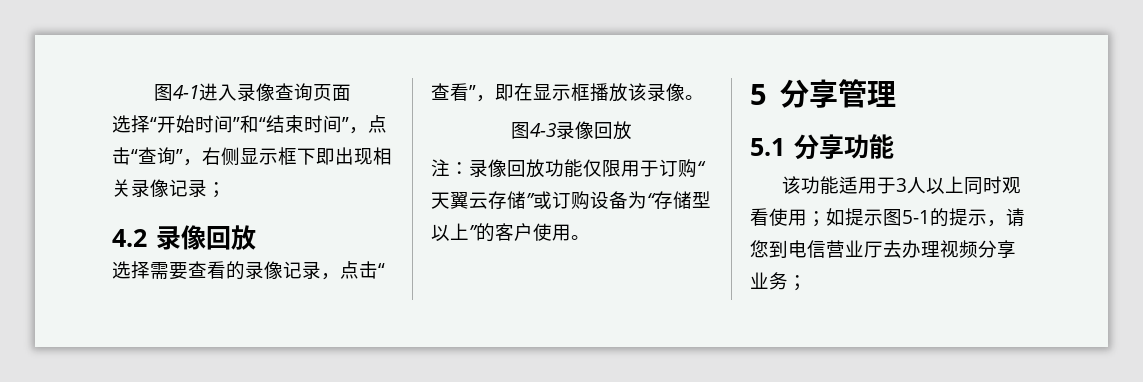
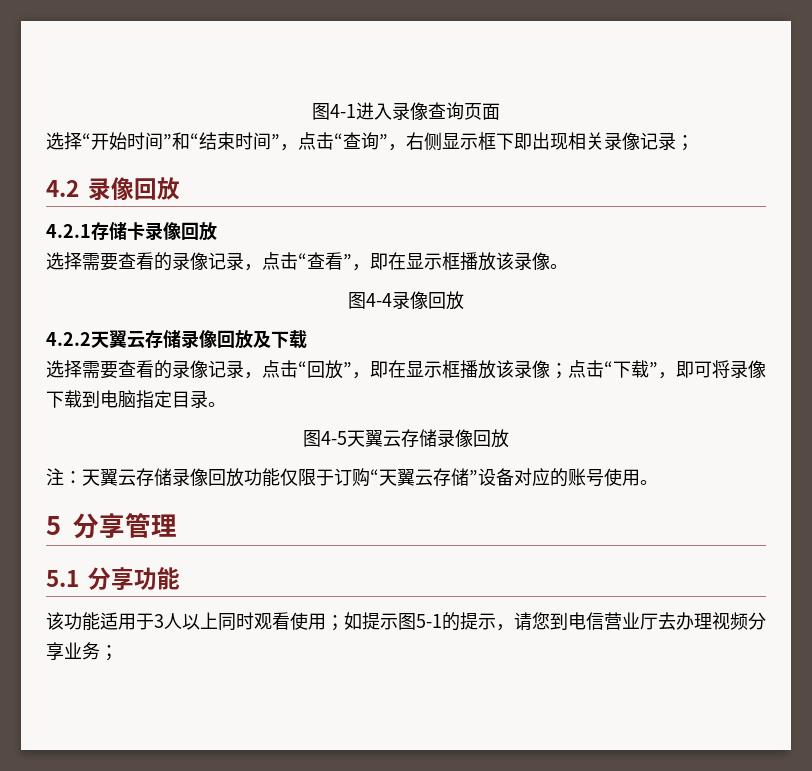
+ 4.2.1存储卡录像回放
- 图4-3录像回放
+ 图4-4录像回放
+ 4.2.2天翼云存储录像回放及下载
+ 选择需要查看的录像记录，点击“回放”，即在显示框播放该录像；点击“下载”，即可将录像下载到电脑指定目录。
+ 图4-5天翼云存储录像回放
- 注：录像回放功能仅限用于订购“天翼云存储”或订购设备为“存储型以上”的客户使用。
+ 注：天翼云存储录像回放功能仅限于订购“天翼云存储”设备对应的账号使用。

